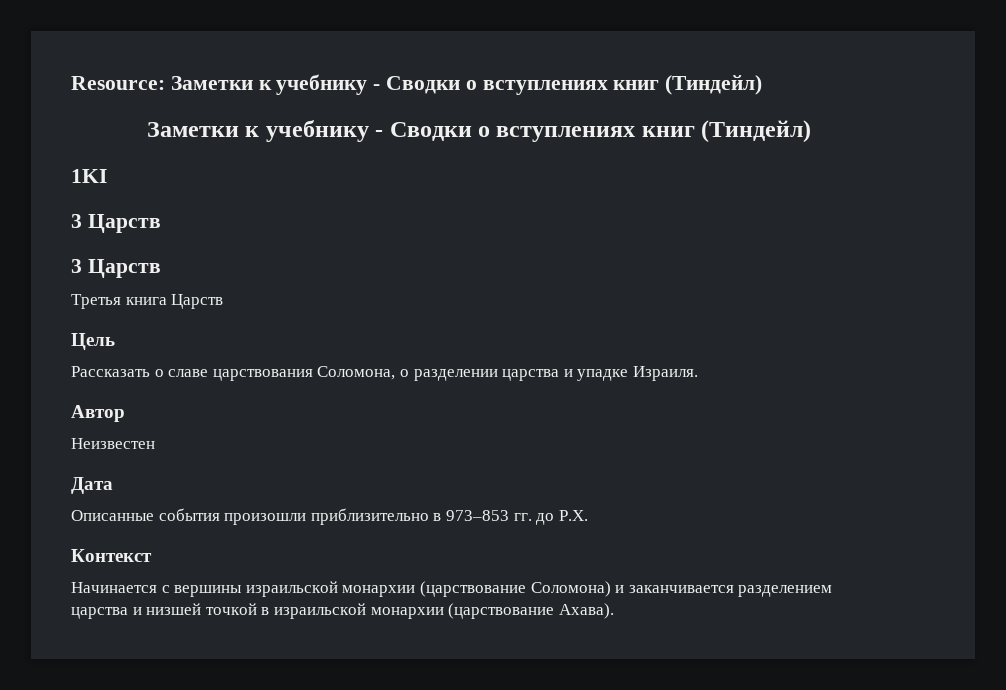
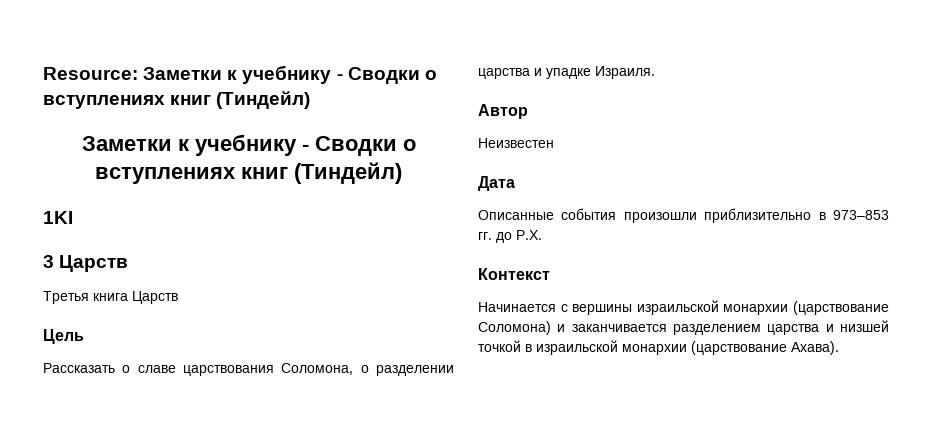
  1KI
- 3 Царств

